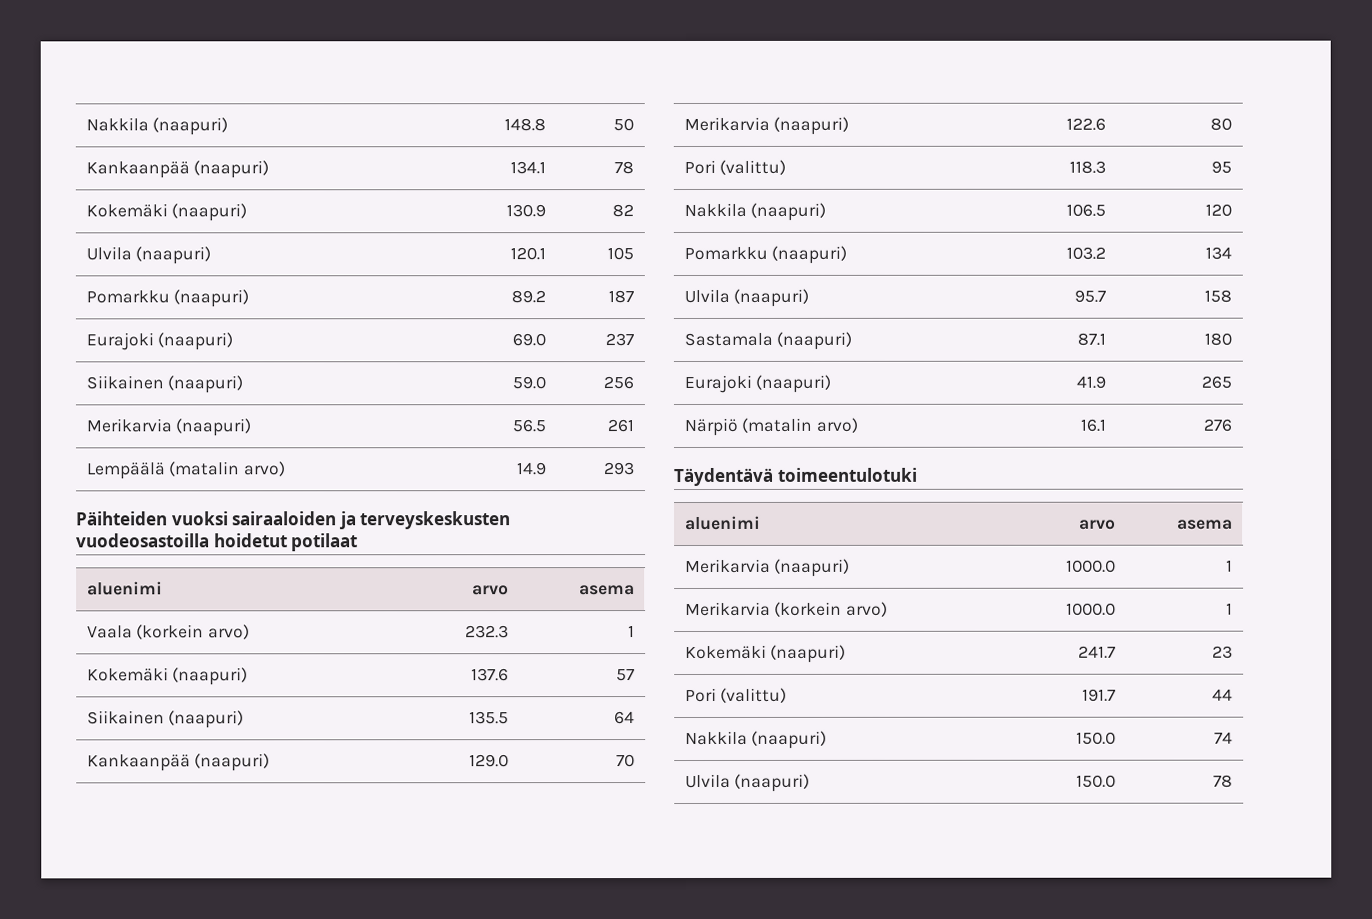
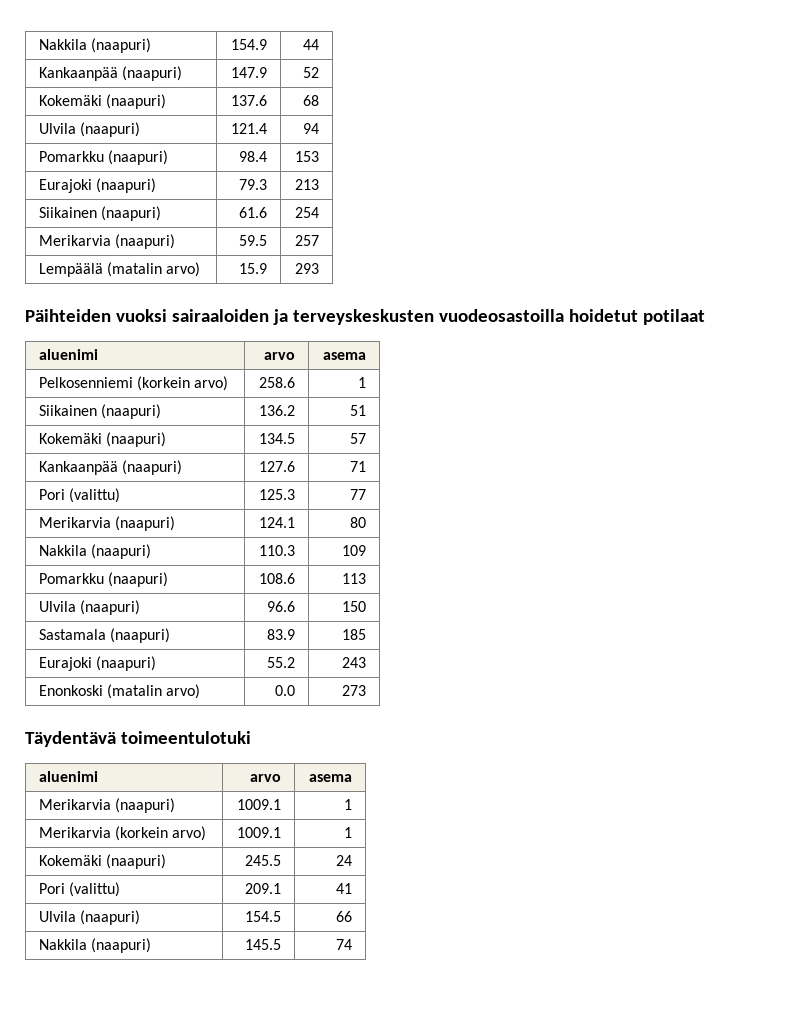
- Nakkila (naapuri) | 148.8 | 50
- Kankaanpää (naapuri) | 134.1 | 78
- Kokemäki (naapuri) | 130.9 | 82
- Ulvila (naapuri) | 120.1 | 105
- Pomarkku (naapuri) | 89.2 | 187
- Eurajoki (naapuri) | 69.0 | 237
- Siikainen (naapuri) | 59.0 | 256
- Merikarvia (naapuri) | 56.5 | 261
+ Nakkila (naapuri) | 154.9 | 44
+ Kankaanpää (naapuri) | 147.9 | 52
+ Kokemäki (naapuri) | 137.6 | 68
+ Ulvila (naapuri) | 121.4 | 94
+ Pomarkku (naapuri) | 98.4 | 153
+ Eurajoki (naapuri) | 79.3 | 213
+ Siikainen (naapuri) | 61.6 | 254
+ Merikarvia (naapuri) | 59.5 | 257
- Lempäälä (matalin arvo) | 14.9 | 293
+ Lempäälä (matalin arvo) | 15.9 | 293
- Vaala (korkein arvo) | 232.3 | 1
- Kokemäki (naapuri) | 137.6 | 57
+ Pelkosenniemi (korkein arvo) | 258.6 | 1
+ Siikainen (naapuri) | 136.2 | 51
+ Kokemäki (naapuri) | 134.5 | 57
- Siikainen (naapuri) | 135.5 | 64
- Kankaanpää (naapuri) | 129.0 | 70
- Merikarvia (naapuri) | 122.6 | 80
+ Kankaanpää (naapuri) | 127.6 | 71
+ Pori (valittu) | 125.3 | 77
+ Merikarvia (naapuri) | 124.1 | 80
- Pori (valittu) | 118.3 | 95
- Nakkila (naapuri) | 106.5 | 120
- Pomarkku (naapuri) | 103.2 | 134
- Ulvila (naapuri) | 95.7 | 158
+ Nakkila (naapuri) | 110.3 | 109
+ Pomarkku (naapuri) | 108.6 | 113
+ Ulvila (naapuri) | 96.6 | 150
- Sastamala (naapuri) | 87.1 | 180
- Eurajoki (naapuri) | 41.9 | 265
- Närpiö (matalin arvo) | 16.1 | 276
+ Sastamala (naapuri) | 83.9 | 185
+ Eurajoki (naapuri) | 55.2 | 243
+ Enonkoski (matalin arvo) | 0.0 | 273
- Merikarvia (naapuri) | 1000.0 | 1
+ Merikarvia (naapuri) | 1009.1 | 1
- Merikarvia (korkein arvo) | 1000.0 | 1
- Kokemäki (naapuri) | 241.7 | 23
- Pori (valittu) | 191.7 | 44
- Nakkila (naapuri) | 150.0 | 74
+ Merikarvia (korkein arvo) | 1009.1 | 1
+ Kokemäki (naapuri) | 245.5 | 24
+ Pori (valittu) | 209.1 | 41
+ Ulvila (naapuri) | 154.5 | 66
+ Nakkila (naapuri) | 145.5 | 74
- Ulvila (naapuri) | 150.0 | 78

